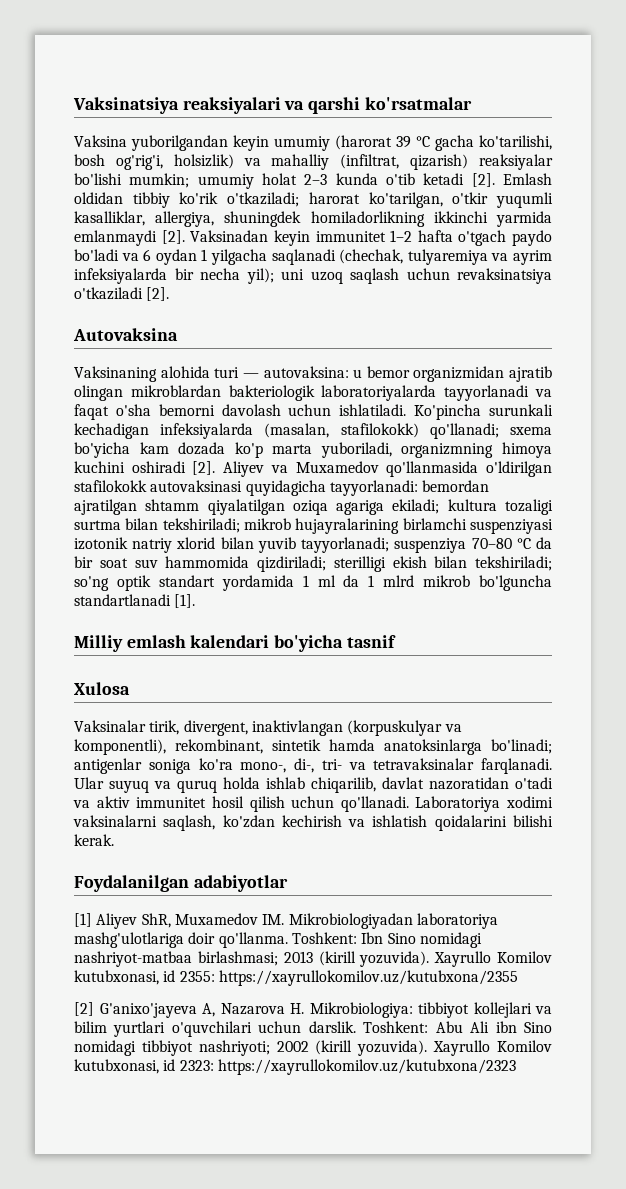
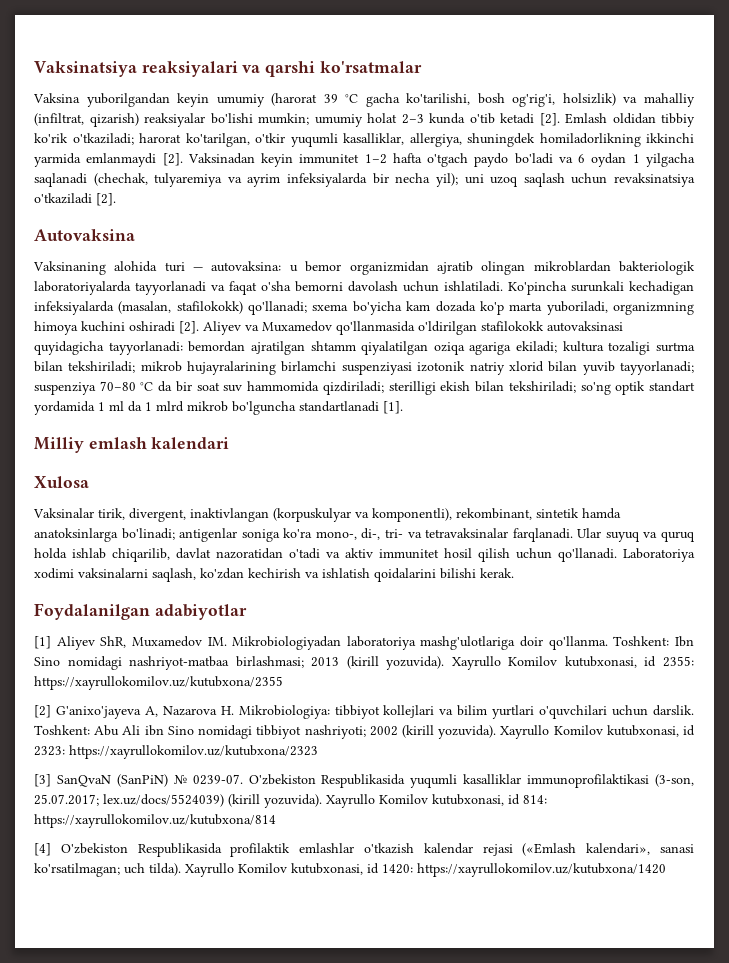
- Milliy emlash kalendari bo'yicha tasnif
+ Milliy emlash kalendari
+ [3] SanQvaN (SanPiN) № 0239-07. O'zbekiston Respublikasida yuqumli kasalliklar immunoprofilaktikasi (3-son, 25.07.2017; lex.uz/docs/5524039) (kirill yozuvida). Xayrullo Komilov kutubxonasi, id 814: https://xayrullokomilov.uz/kutubxona/814
+ [4] O'zbekiston Respublikasida profilaktik emlashlar o'tkazish kalendar rejasi («Emlash kalendari», sanasi ko'rsatilmagan; uch tilda). Xayrullo Komilov kutubxonasi, id 1420: https://xayrullokomilov.uz/kutubxona/1420

